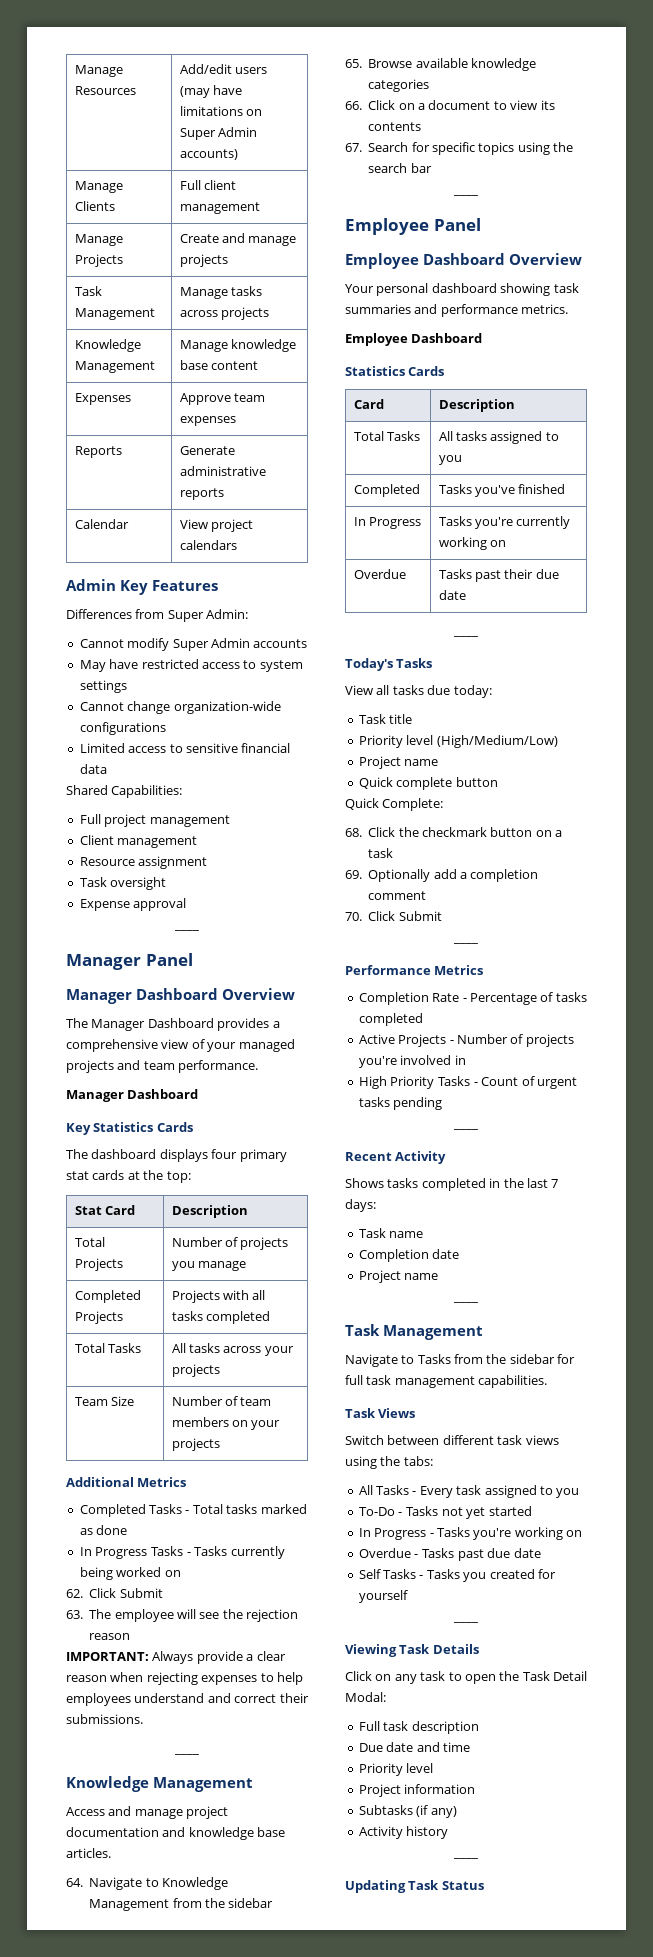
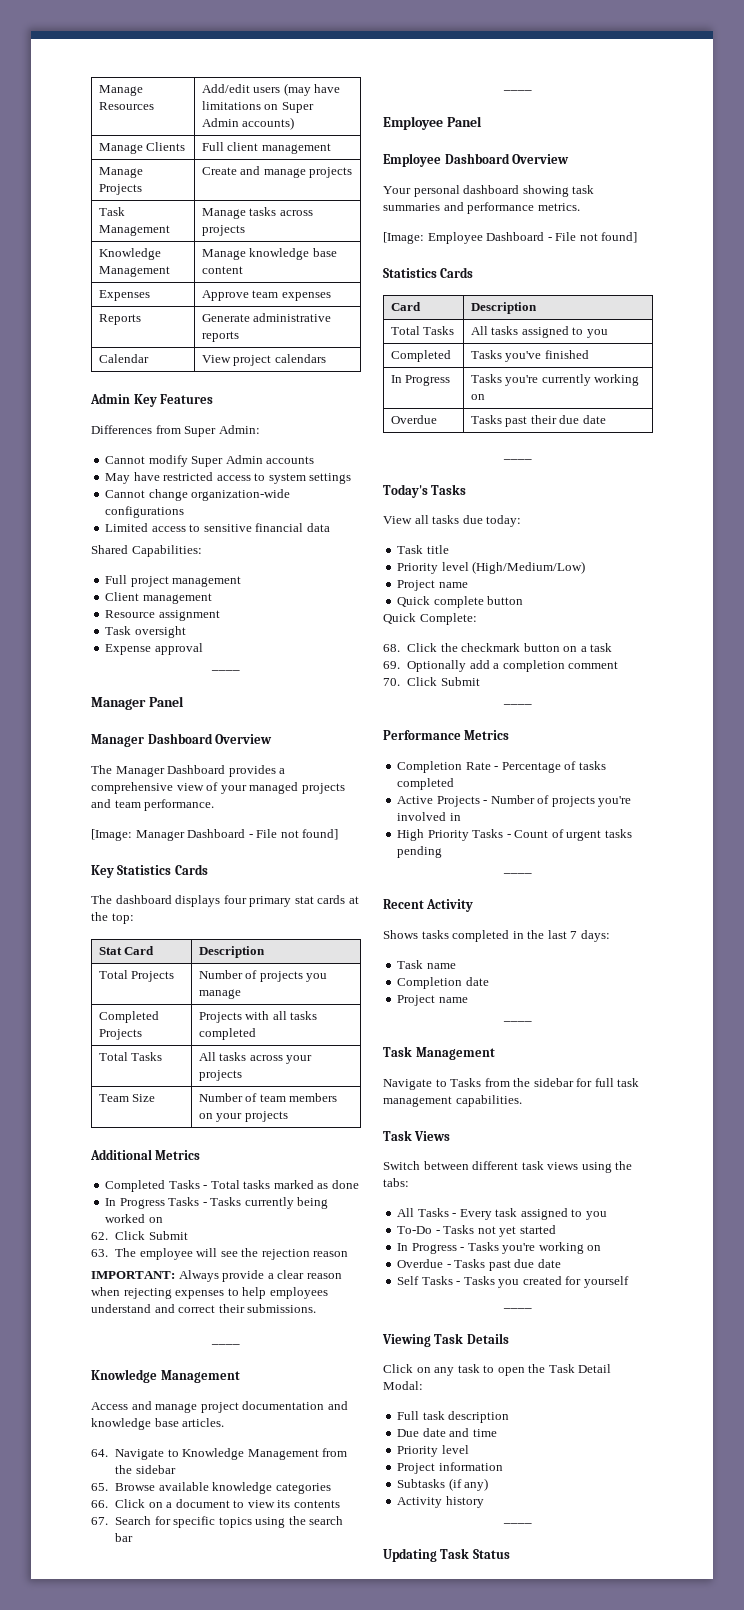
  The Manager Dashboard provides a comprehensive view of your managed projects and team performance.
- Manager Dashboard
+ [Image: Manager Dashboard - File not found]
  Your personal dashboard showing task summaries and performance metrics.
- Employee Dashboard
+ [Image: Employee Dashboard - File not found]

